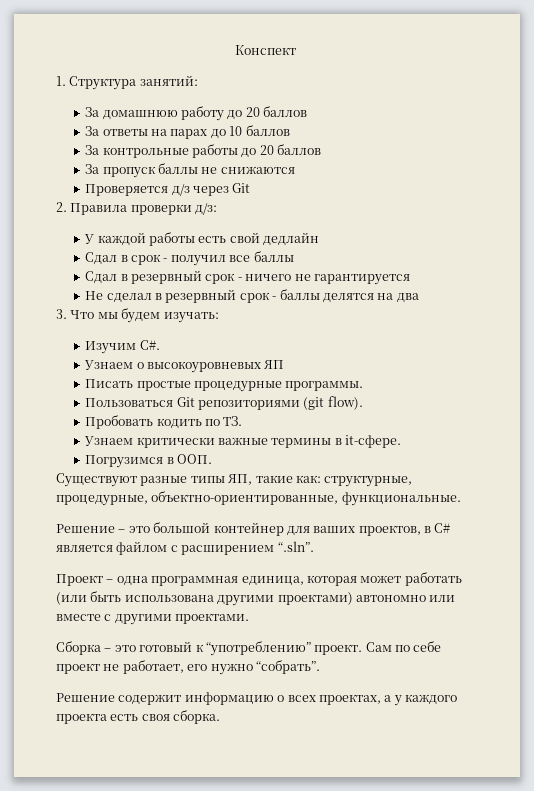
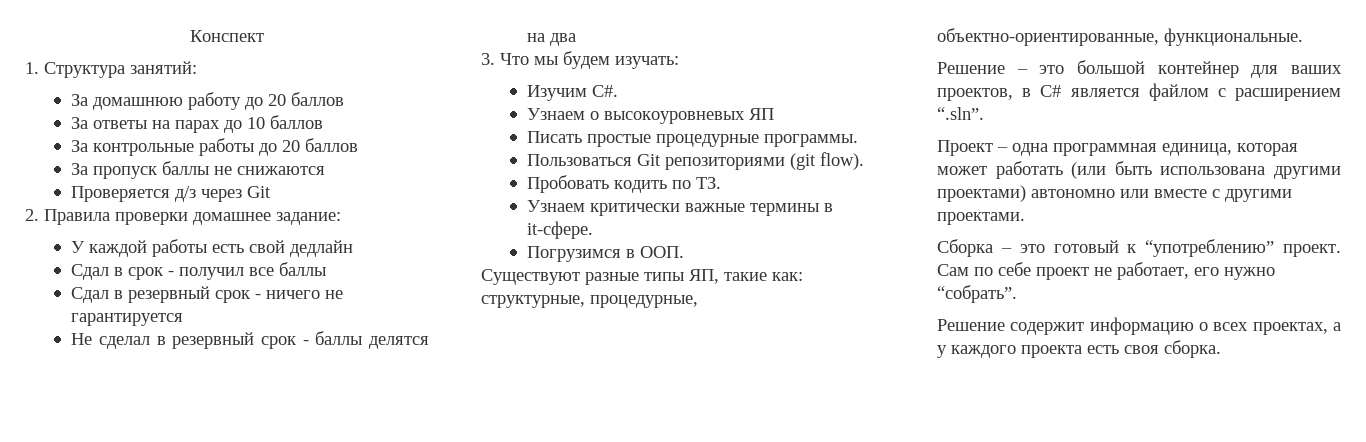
- 2. Правила проверки д/з:
+ 2. Правила проверки домашнее задание:

